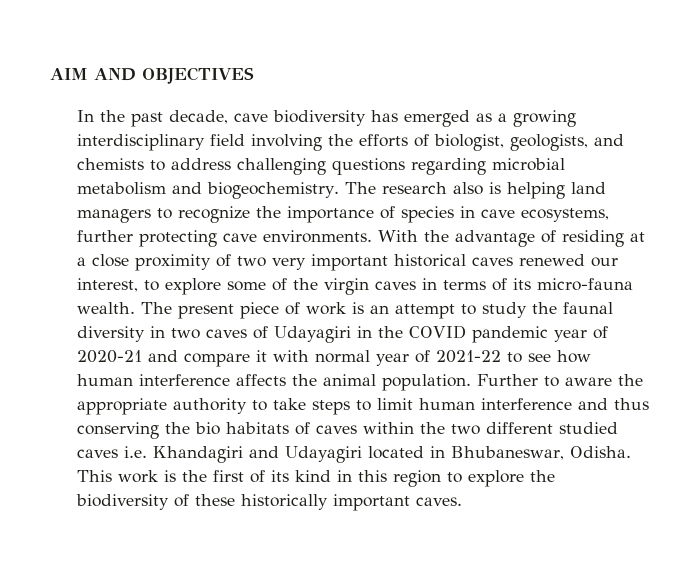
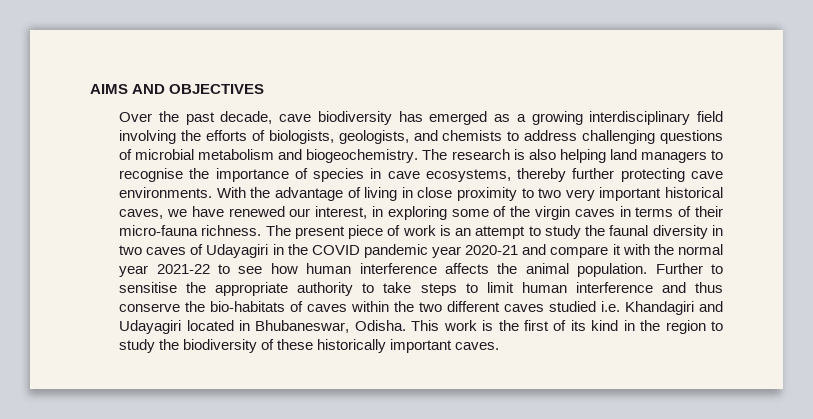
- AIM AND OBJECTIVES
+ AIMS AND OBJECTIVES
- In the past decade, cave biodiversity has emerged as a growing interdisciplinary field involving the efforts of biologist, geologists, and chemists to address challenging questions regarding microbial metabolism and biogeochemistry.
+ Over the past decade, cave biodiversity has emerged as a growing interdisciplinary field involving the efforts of biologists, geologists, and chemists to address challenging questions of microbial metabolism and biogeochemistry.
- The research also is helping land managers to recognize the importance of species in cave ecosystems, further protecting cave environments.
+ The research is also helping land managers to recognise the importance of species in cave ecosystems, thereby further protecting cave environments.
- With the advantage of residing at a close proximity of two very important historical caves renewed our interest, to explore some of the virgin caves in terms of its micro-fauna wealth.
+ With the advantage of living in close proximity to two very important historical caves, we have renewed our interest, in exploring some of the virgin caves in terms of their micro-fauna richness.
- The present piece of work is an attempt to study the faunal diversity in two caves of Udayagiri in the COVID pandemic year of 2020-21 and compare it with normal year of 2021-22 to see how human interference affects the animal population.
+ The present piece of work is an attempt to study the faunal diversity in two caves of Udayagiri in the COVID pandemic year 2020-21 and compare it with the normal year 2021-22 to see how human interference affects the animal population.
- Further to aware the appropriate authority to take steps to limit human interference and thus conserving the bio habitats of caves within the two different studied caves i.e. Khandagiri and Udayagiri located in Bhubaneswar, Odisha.
+ Further to sensitise the appropriate authority to take steps to limit human interference and thus conserve the bio-habitats of caves within the two different caves studied i.e. Khandagiri and Udayagiri located in Bhubaneswar, Odisha.
- This work is the first of its kind in this region to explore the biodiversity of these historically important caves.
+ This work is the first of its kind in the region to study the biodiversity of these historically important caves.

